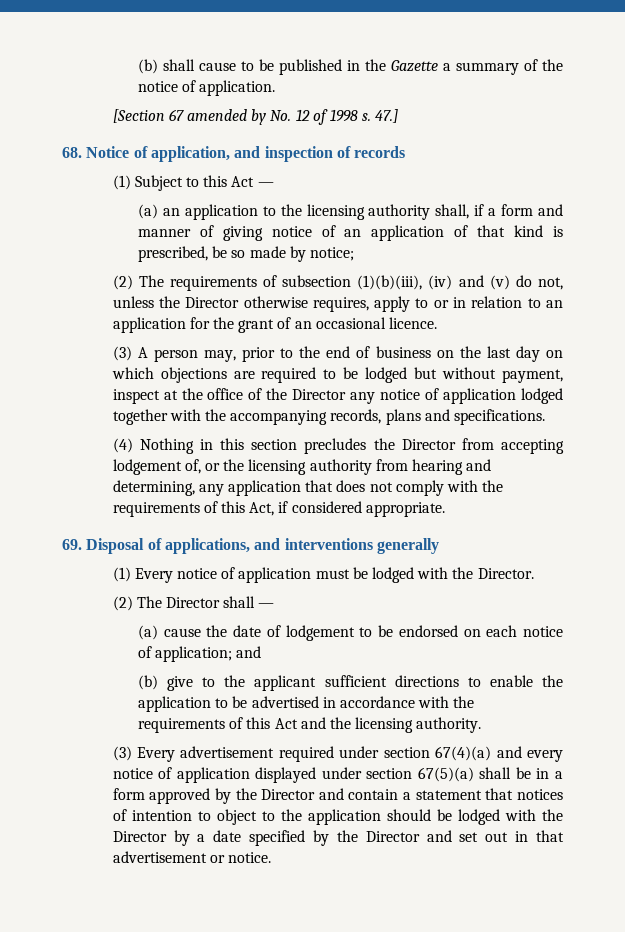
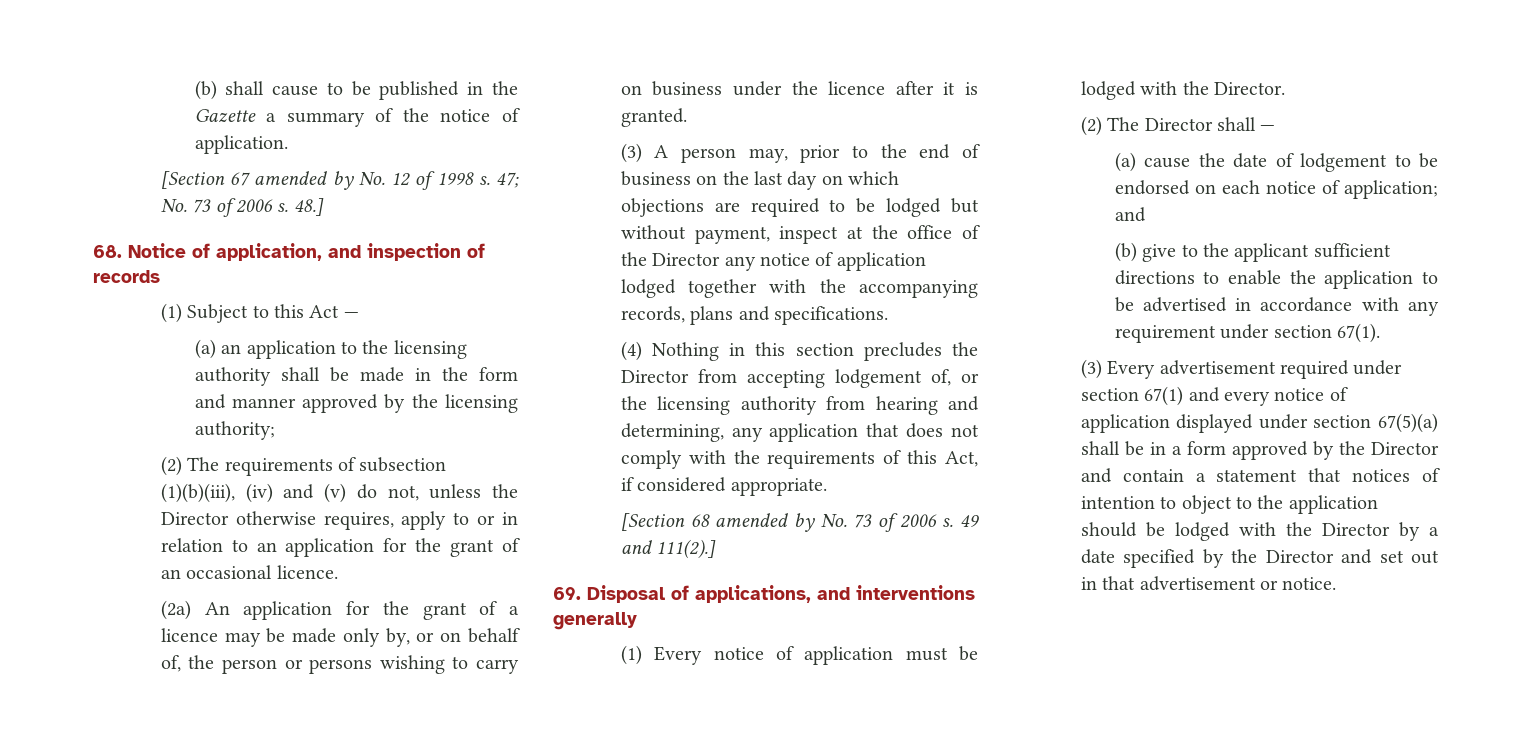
- 47.]
+ 47; No. 73 of 2006 s. 48.]
- (a) an application to the licensing authority shall, if a form and manner of giving notice of an application of that kind is prescribed, be so made by notice;
+ (a) an application to the licensing authority shall be made in the form and manner approved by the licensing authority;
+ (2a) An application for the grant of a licence may be made only by, or on behalf of, the person or persons wishing to carry on business under the licence after it is granted.
+ [Section 68 amended by No. 73 of 2006 s. 49 and 111(2).]
- (b) give to the applicant sufficient directions to enable the application to be advertised in accordance with the requirements of this Act and the licensing authority.
+ (b) give to the applicant sufficient directions to enable the application to be advertised in accordance with any requirement under section 67(1).
- (3) Every advertisement required under section 67(4)(a) and every notice of application displayed under section 67(5)(a) shall be in a form approved by the Director and contain a statement that notices of intention to object to the application should be lodged with the Director by a date specified by the Director and set out in that advertisement or notice.
+ (3) Every advertisement required under section 67(1) and every notice of application displayed under section 67(5)(a) shall be in a form approved by the Director and contain a statement that notices of intention to object to the application should be lodged with the Director by a date specified by the Director and set out in that advertisement or notice.

